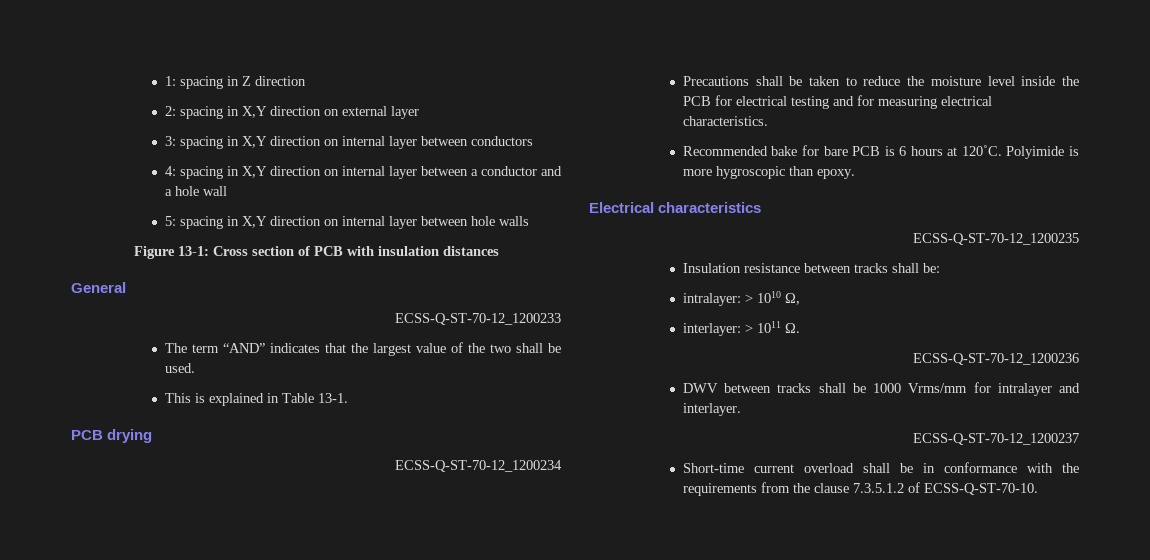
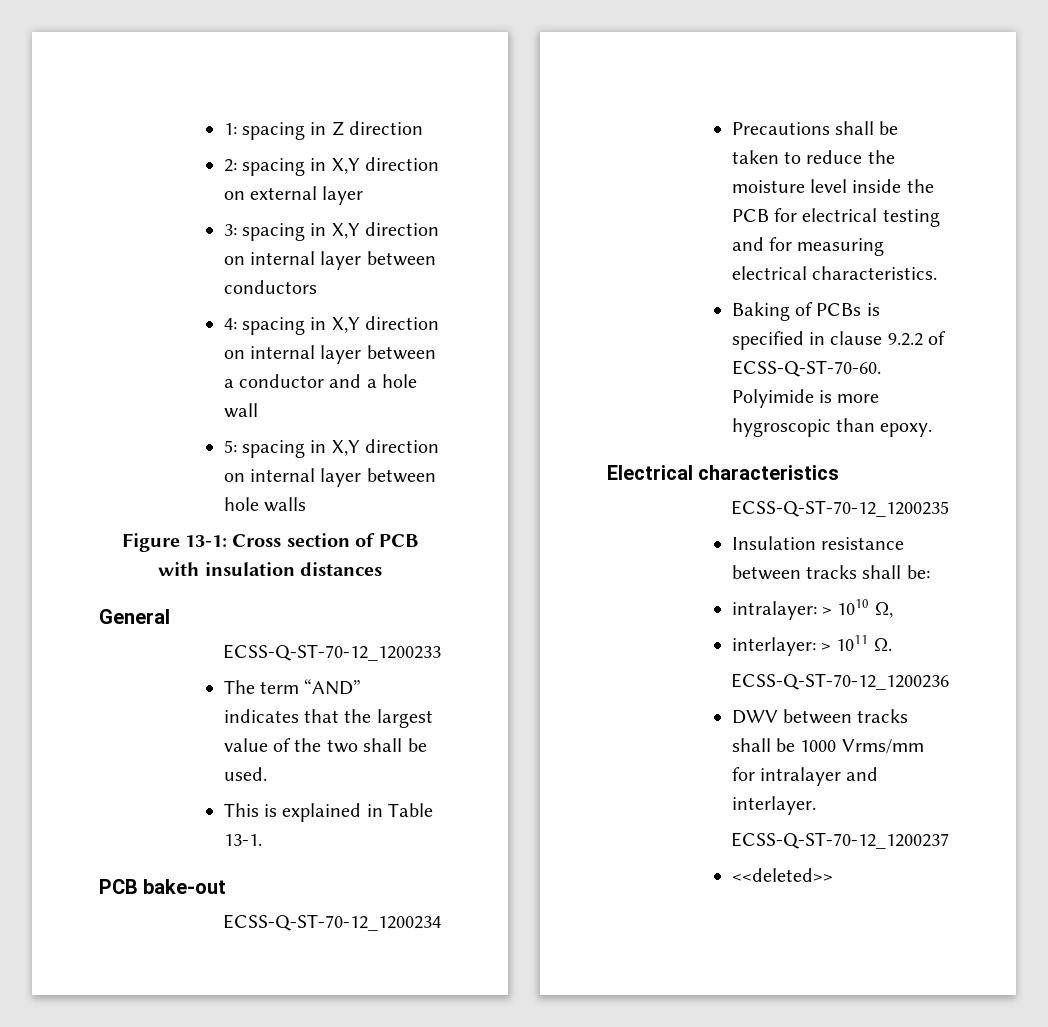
- PCB drying
+ PCB bake-out
- Recommended bake for bare PCB is 6 hours at 120˚C.
+ Baking of PCBs is specified in clause 9.2.2 of ECSS-Q-ST-70-60.
- Short-time current overload shall be in conformance with the requirements from the clause 7.3.5.1.2 of ECSS-Q-ST-70-10.
+ <<deleted>>

